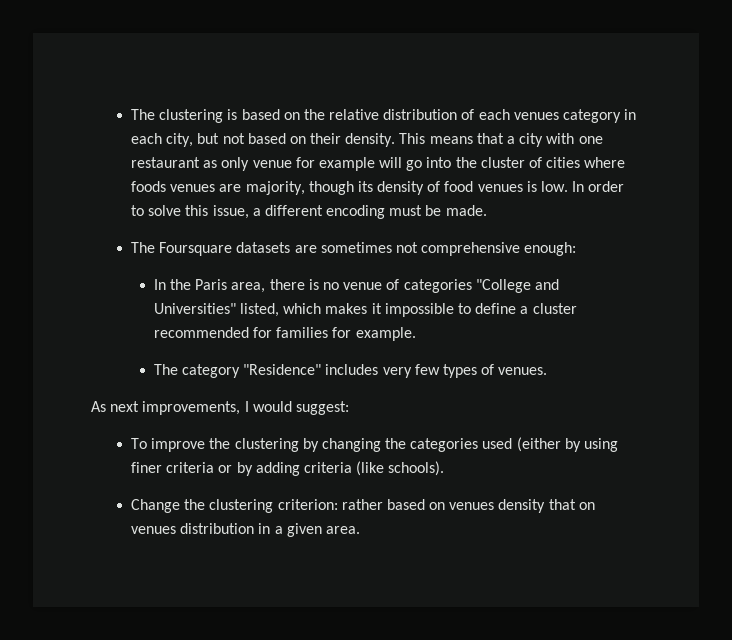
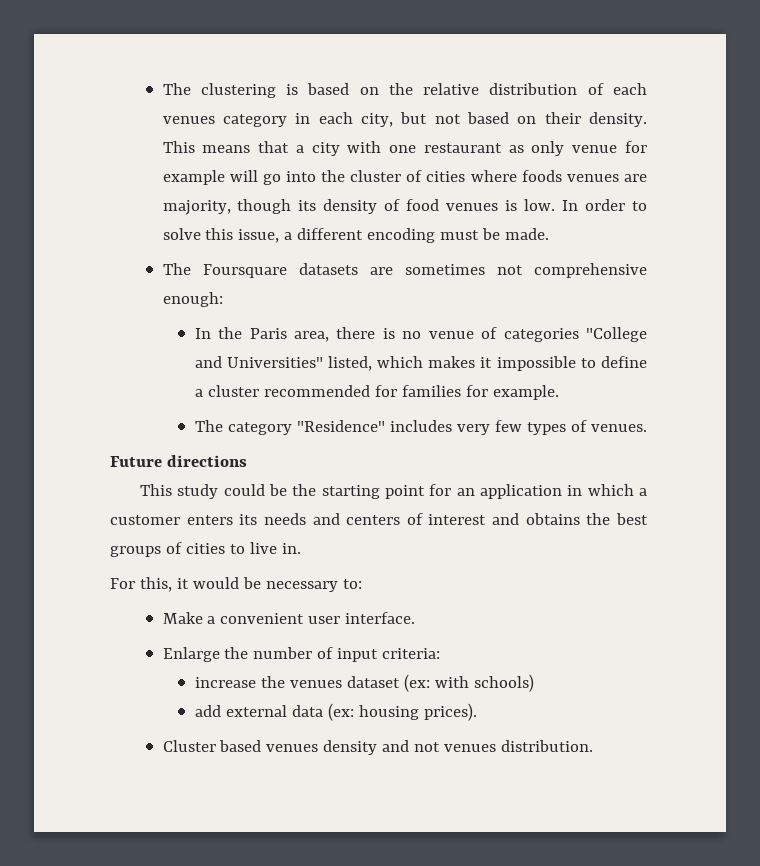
- As next improvements, I would suggest:
- To improve the clustering by changing the categories used (either by using finer criteria or by adding criteria (like schools).
- Change the clustering criterion: rather based on venues density that on venues distribution in a given area.
+ Future directions
+ This study could be the starting point for an application in which a customer enters its needs and centers of interest and obtains the best groups of cities to live in.
+ For this, it would be necessary to:
+ Make a convenient user interface.
+ Enlarge the number of input criteria:
+ increase the venues dataset (ex: with schools)
+ add external data (ex: housing prices).
+ Cluster based venues density and not venues distribution.

